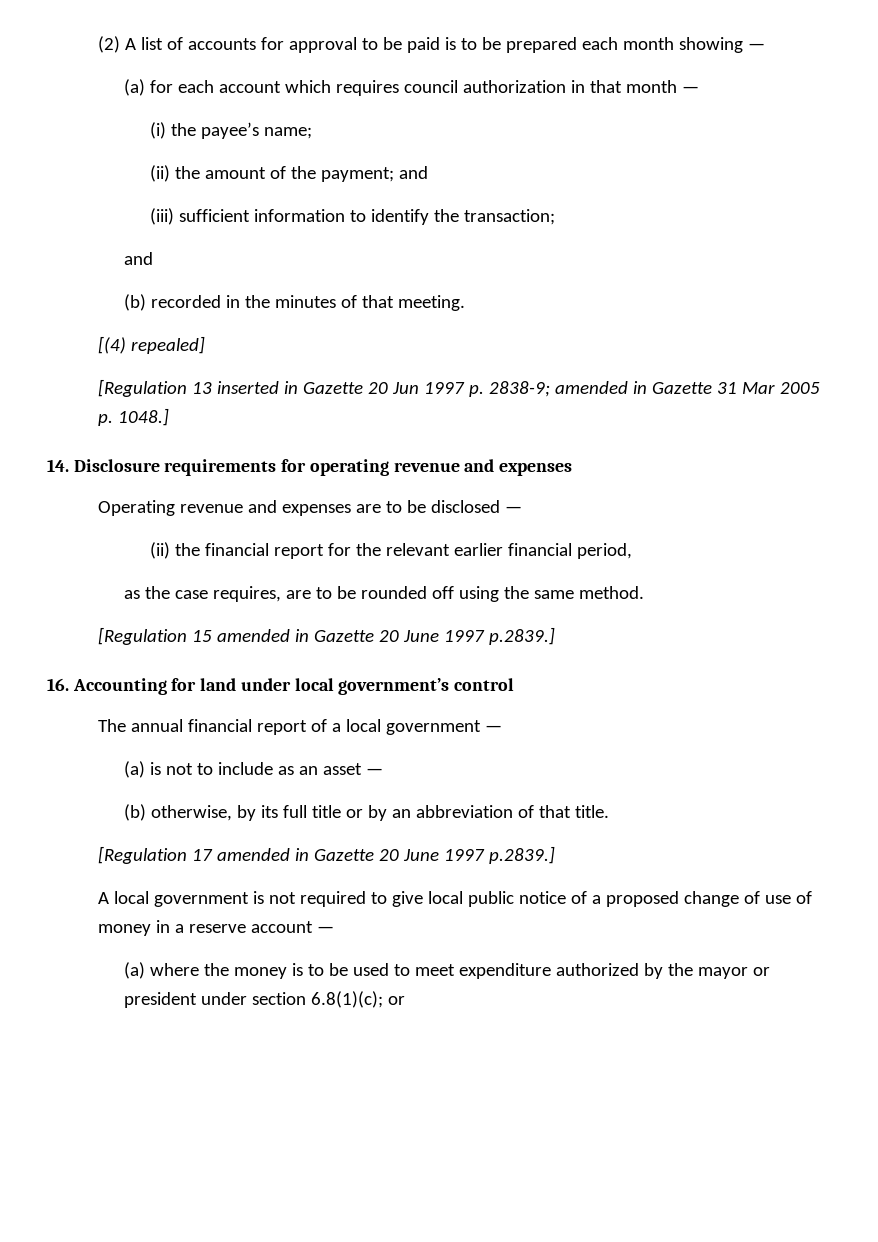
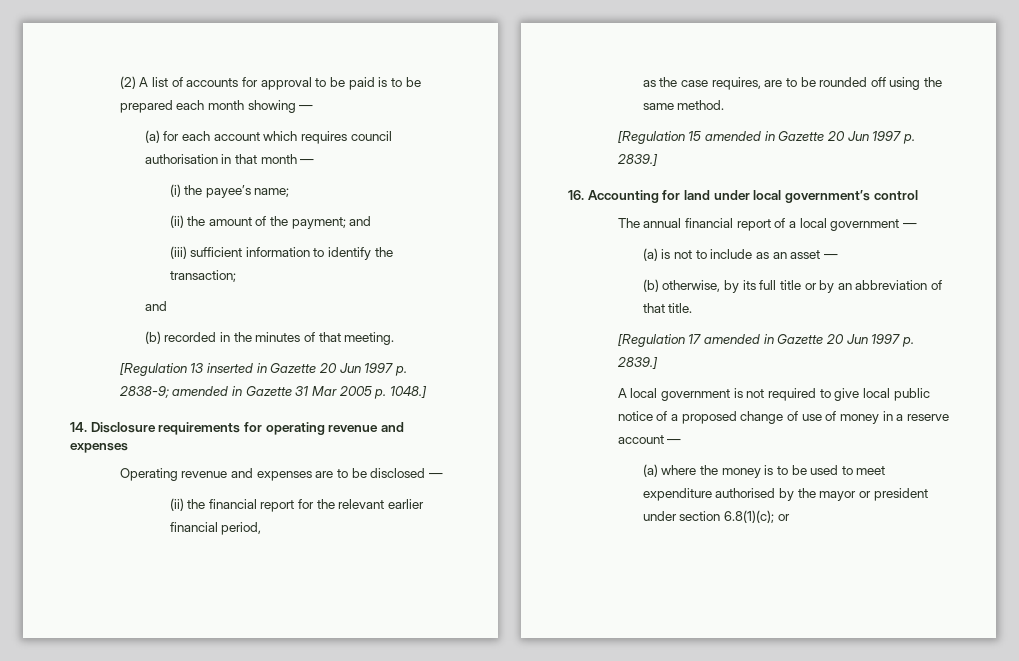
- (a) for each account which requires council authorization in that month —
+ (a) for each account which requires council authorisation in that month —
- [(4) repealed]
- [Regulation 15 amended in Gazette 20 June 1997 p.2839.]
+ [Regulation 15 amended in Gazette 20 Jun 1997 p. 2839.]
- [Regulation 17 amended in Gazette 20 June 1997 p.2839.]
+ [Regulation 17 amended in Gazette 20 Jun 1997 p. 2839.]
- (a) where the money is to be used to meet expenditure authorized by the mayor or president under section 6.8(1)(c); or
+ (a) where the money is to be used to meet expenditure authorised by the mayor or president under section 6.8(1)(c); or

